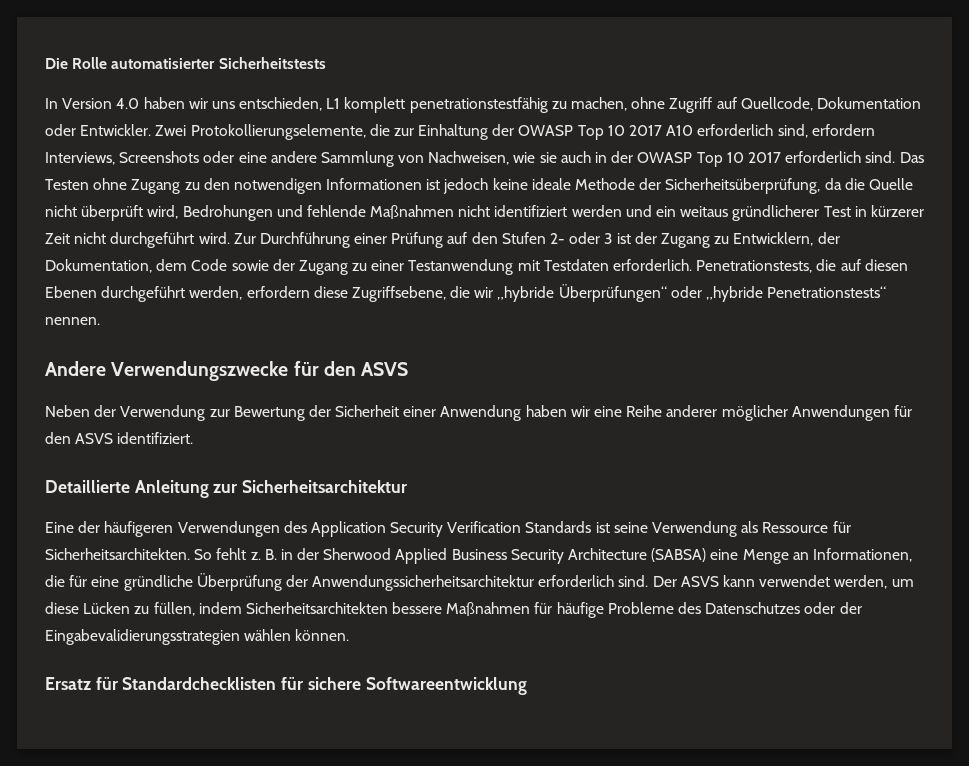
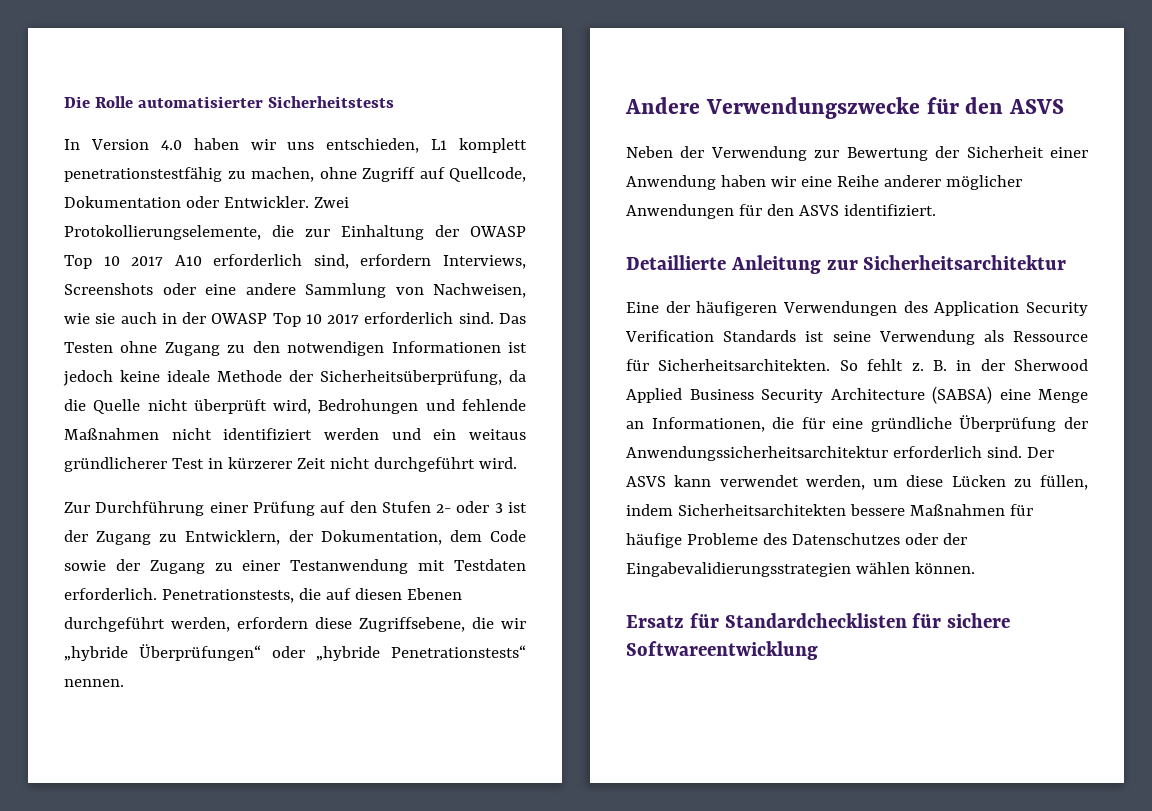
- Das Testen ohne Zugang zu den notwendigen Informationen ist jedoch keine ideale Methode der Sicherheitsüberprüfung, da die Quelle nicht überprüft wird, Bedrohungen und fehlende Maßnahmen nicht identifiziert werden und ein weitaus gründlicherer Test in kürzerer Zeit nicht durchgeführt wird. Zur Durchführung einer Prüfung auf den Stufen 2- oder 3 ist der Zugang zu Entwicklern, der Dokumentation, dem Code sowie der Zugang zu einer Testanwendung mit Testdaten erforderlich.
+ Das Testen ohne Zugang zu den notwendigen Informationen ist jedoch keine ideale Methode der Sicherheitsüberprüfung, da die Quelle nicht überprüft wird, Bedrohungen und fehlende Maßnahmen nicht identifiziert werden und ein weitaus gründlicherer Test in kürzerer Zeit nicht durchgeführt wird.
+ Zur Durchführung einer Prüfung auf den Stufen 2- oder 3 ist der Zugang zu Entwicklern, der Dokumentation, dem Code sowie der Zugang zu einer Testanwendung mit Testdaten erforderlich.

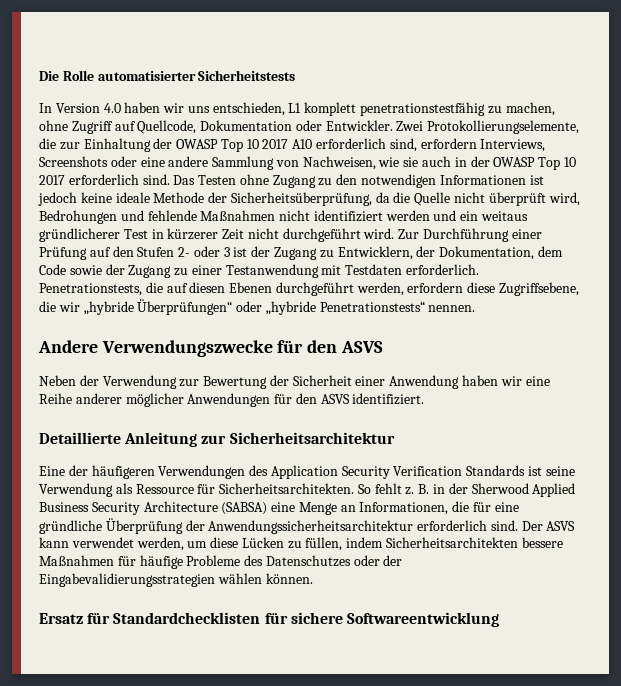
- Das Testen ohne Zugang zu den notwendigen Informationen ist jedoch keine ideale Methode der Sicherheitsüberprüfung, da die Quelle nicht überprüft wird, Bedrohungen und fehlende Maßnahmen nicht identifiziert werden und ein weitaus gründlicherer Test in kürzerer Zeit nicht durchgeführt wird.
- Zur Durchführung einer Prüfung auf den Stufen 2- oder 3 ist der Zugang zu Entwicklern, der Dokumentation, dem Code sowie der Zugang zu einer Testanwendung mit Testdaten erforderlich.
+ Das Testen ohne Zugang zu den notwendigen Informationen ist jedoch keine ideale Methode der Sicherheitsüberprüfung, da die Quelle nicht überprüft wird, Bedrohungen und fehlende Maßnahmen nicht identifiziert werden und ein weitaus gründlicherer Test in kürzerer Zeit nicht durchgeführt wird. Zur Durchführung einer Prüfung auf den Stufen 2- oder 3 ist der Zugang zu Entwicklern, der Dokumentation, dem Code sowie der Zugang zu einer Testanwendung mit Testdaten erforderlich.

